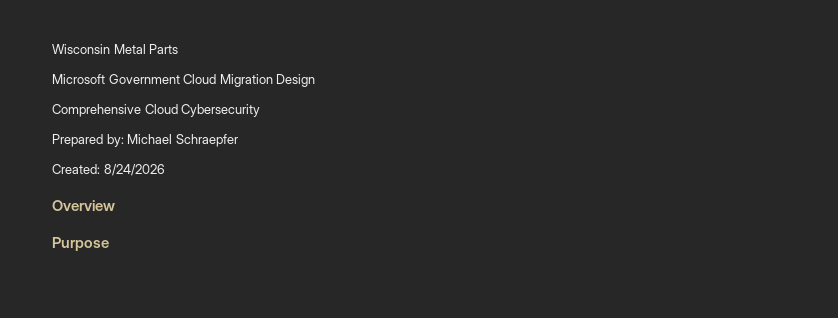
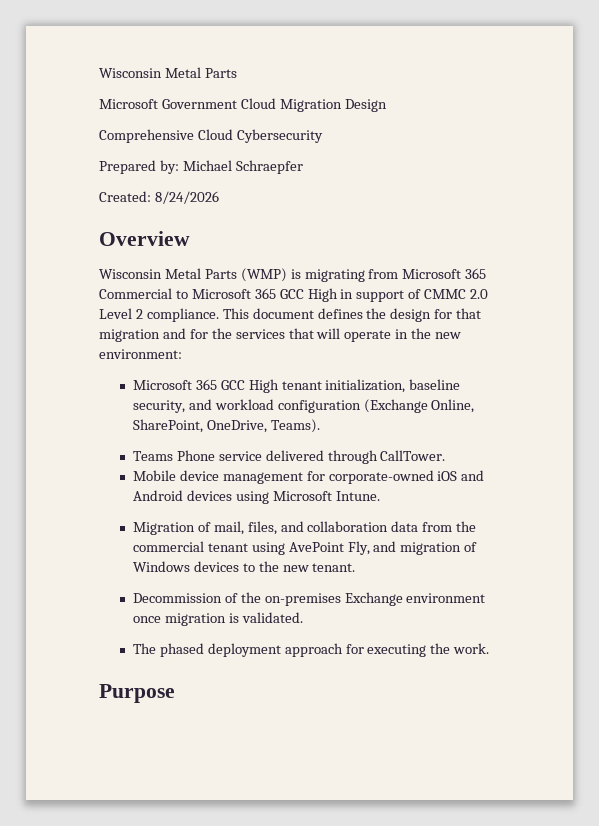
+ Wisconsin Metal Parts (WMP) is migrating from Microsoft 365 Commercial to Microsoft 365 GCC High in support of CMMC 2.0 Level 2 compliance. This document defines the design for that migration and for the services that will operate in the new environment:
+ Microsoft 365 GCC High tenant initialization, baseline security, and workload configuration (Exchange Online, SharePoint, OneDrive, Teams).
+ Teams Phone service delivered through CallTower.
+ Mobile device management for corporate-owned iOS and Android devices using Microsoft Intune.
+ Migration of mail, files, and collaboration data from the commercial tenant using AvePoint Fly, and migration of Windows devices to the new tenant.
+ Decommission of the on-premises Exchange environment once migration is validated.
+ The phased deployment approach for executing the work.

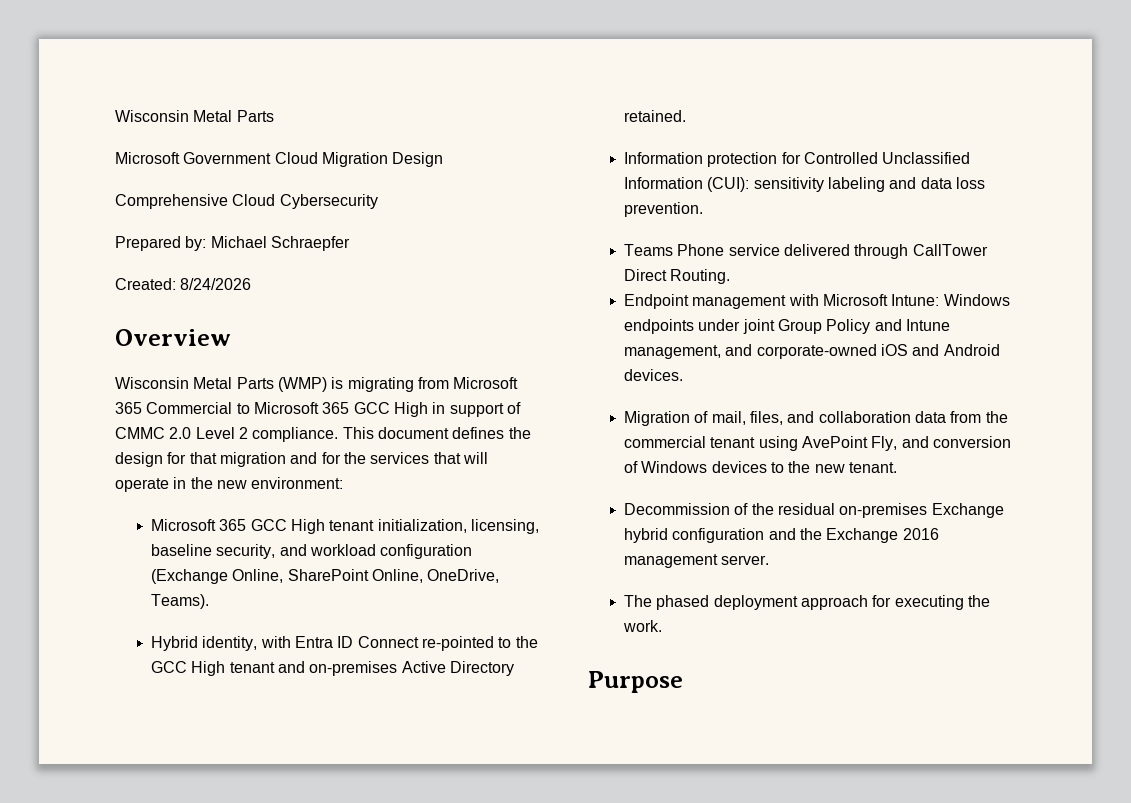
- Microsoft 365 GCC High tenant initialization, baseline security, and workload configuration (Exchange Online, SharePoint, OneDrive, Teams).
+ Microsoft 365 GCC High tenant initialization, licensing, baseline security, and workload configuration (Exchange Online, SharePoint Online, OneDrive, Teams).
+ Hybrid identity, with Entra ID Connect re-pointed to the GCC High tenant and on-premises Active Directory retained.
+ Information protection for Controlled Unclassified Information (CUI): sensitivity labeling and data loss prevention.
- Teams Phone service delivered through CallTower.
- Mobile device management for corporate-owned iOS and Android devices using Microsoft Intune.
+ Teams Phone service delivered through CallTower Direct Routing.
+ Endpoint management with Microsoft Intune: Windows endpoints under joint Group Policy and Intune management, and corporate-owned iOS and Android devices.
- Migration of mail, files, and collaboration data from the commercial tenant using AvePoint Fly, and migration of Windows devices to the new tenant.
+ Migration of mail, files, and collaboration data from the commercial tenant using AvePoint Fly, and conversion of Windows devices to the new tenant.
- Decommission of the on-premises Exchange environment once migration is validated.
+ Decommission of the residual on-premises Exchange hybrid configuration and the Exchange 2016 management server.

